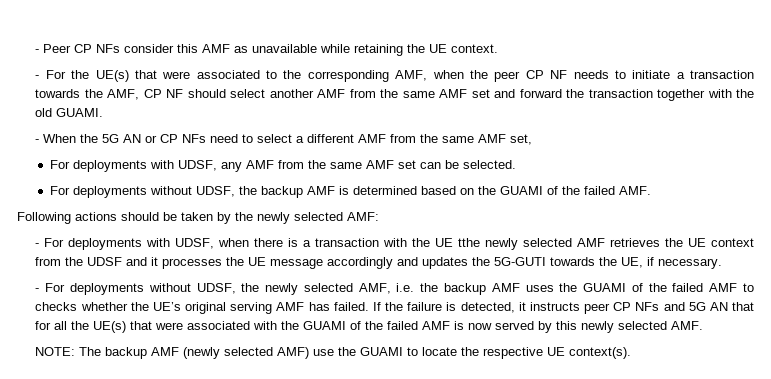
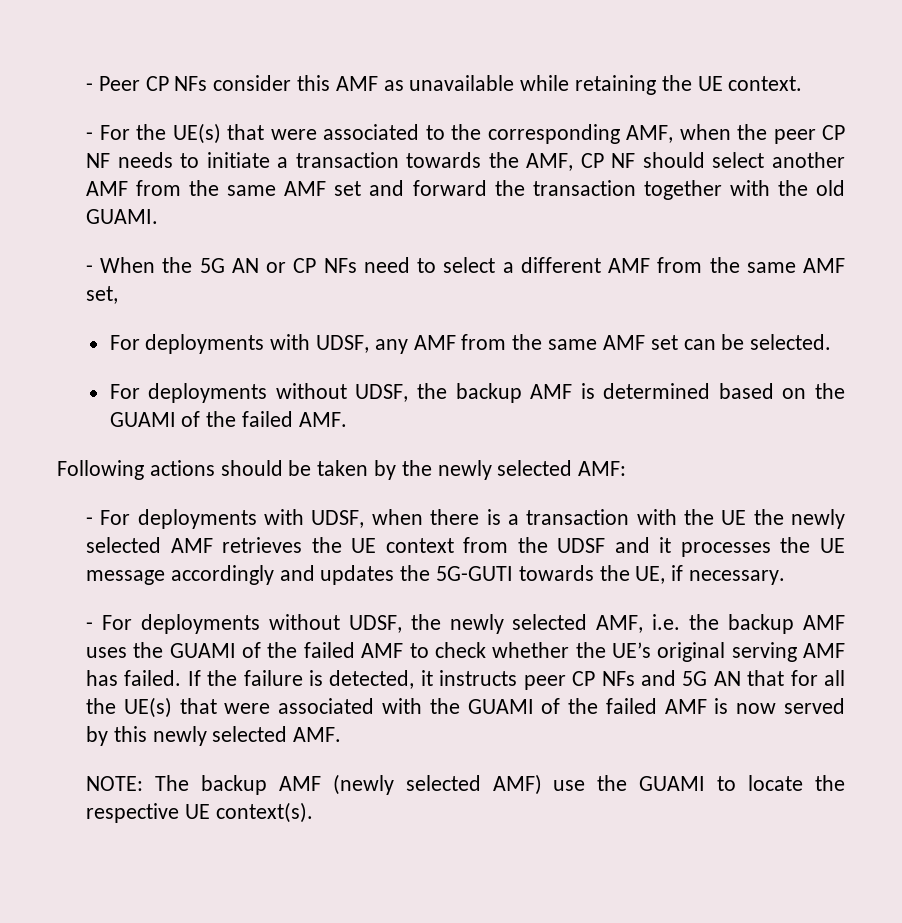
- - For deployments with UDSF, when there is a transaction with the UE tthe newly selected AMF retrieves the UE context from the UDSF and it processes the UE message accordingly and updates the 5G-GUTI towards the UE, if necessary.
+ - For deployments with UDSF, when there is a transaction with the UE the newly selected AMF retrieves the UE context from the UDSF and it processes the UE message accordingly and updates the 5G-GUTI towards the UE, if necessary.
- - For deployments without UDSF, the newly selected AMF, i.e. the backup AMF uses the GUAMI of the failed AMF to checks whether the UE’s original serving AMF has failed.
+ - For deployments without UDSF, the newly selected AMF, i.e. the backup AMF uses the GUAMI of the failed AMF to check whether the UE’s original serving AMF has failed.

